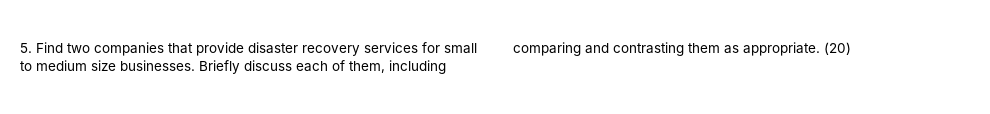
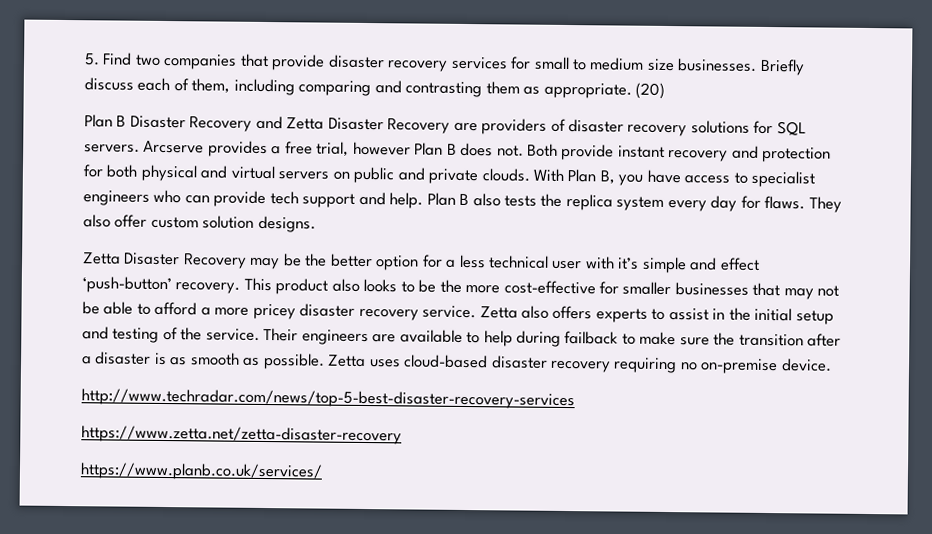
+ Plan B Disaster Recovery and Zetta Disaster Recovery are providers of disaster recovery solutions for SQL servers. Arcserve provides a free trial, however Plan B does not. Both provide instant recovery and protection for both physical and virtual servers on public and private clouds. With Plan B, you have access to specialist engineers who can provide tech support and help. Plan B also tests the replica system every day for flaws. They also offer custom solution designs.
+ Zetta Disaster Recovery may be the better option for a less technical user with it’s simple and effect ‘push-button’ recovery. This product also looks to be the more cost-effective for smaller businesses that may not be able to afford a more pricey disaster recovery service. Zetta also offers experts to assist in the initial setup and testing of the service. Their engineers are available to help during failback to make sure the transition after a disaster is as smooth as possible. Zetta uses cloud-based disaster recovery requiring no on-premise device.
+ http://www.techradar.com/news/top-5-best-disaster-recovery-services
+ https://www.zetta.net/zetta-disaster-recovery
+ https://www.planb.co.uk/services/

